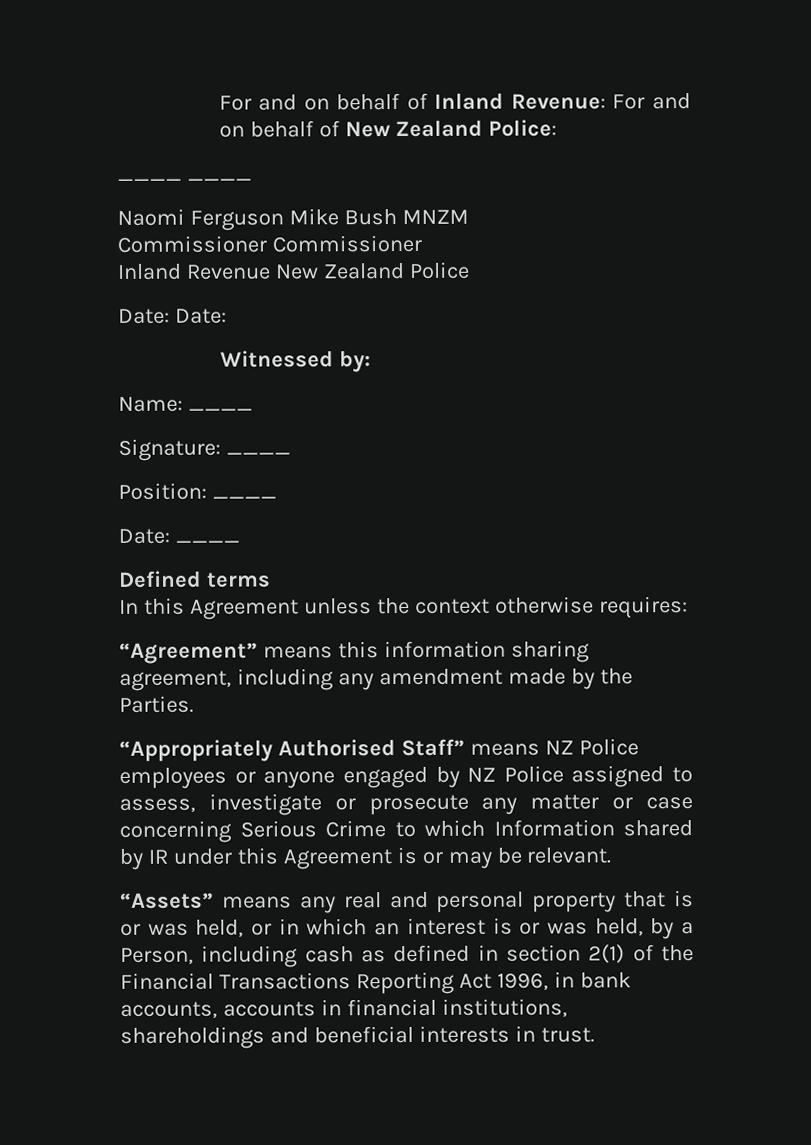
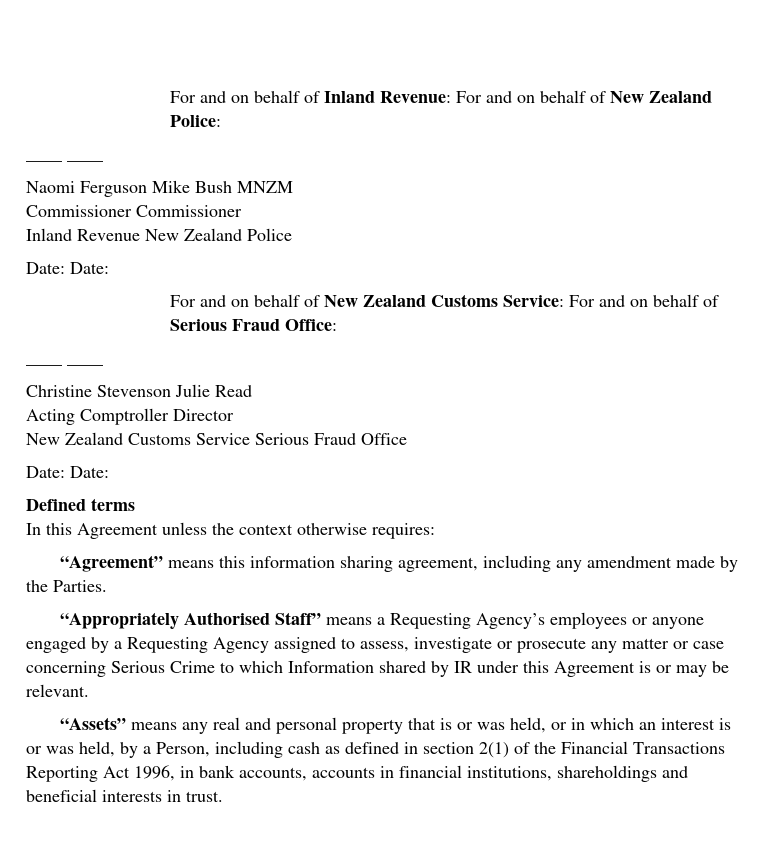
- Witnessed by:
- Name: ____
- Signature: ____
- Position: ____
- Date: ____
+ For and on behalf of New Zealand Customs Service: For and on behalf of Serious Fraud Office:
+ ____ ____
+ Christine Stevenson Julie Read
+ Acting Comptroller Director
+ New Zealand Customs Service Serious Fraud Office
+ Date: Date:
- “Appropriately Authorised Staff” means NZ Police employees or anyone engaged by NZ Police assigned to assess, investigate or prosecute any matter or case concerning Serious Crime to which Information shared by IR under this Agreement is or may be relevant.
+ “Appropriately Authorised Staff” means a Requesting Agency’s employees or anyone engaged by a Requesting Agency assigned to assess, investigate or prosecute any matter or case concerning Serious Crime to which Information shared by IR under this Agreement is or may be relevant.

